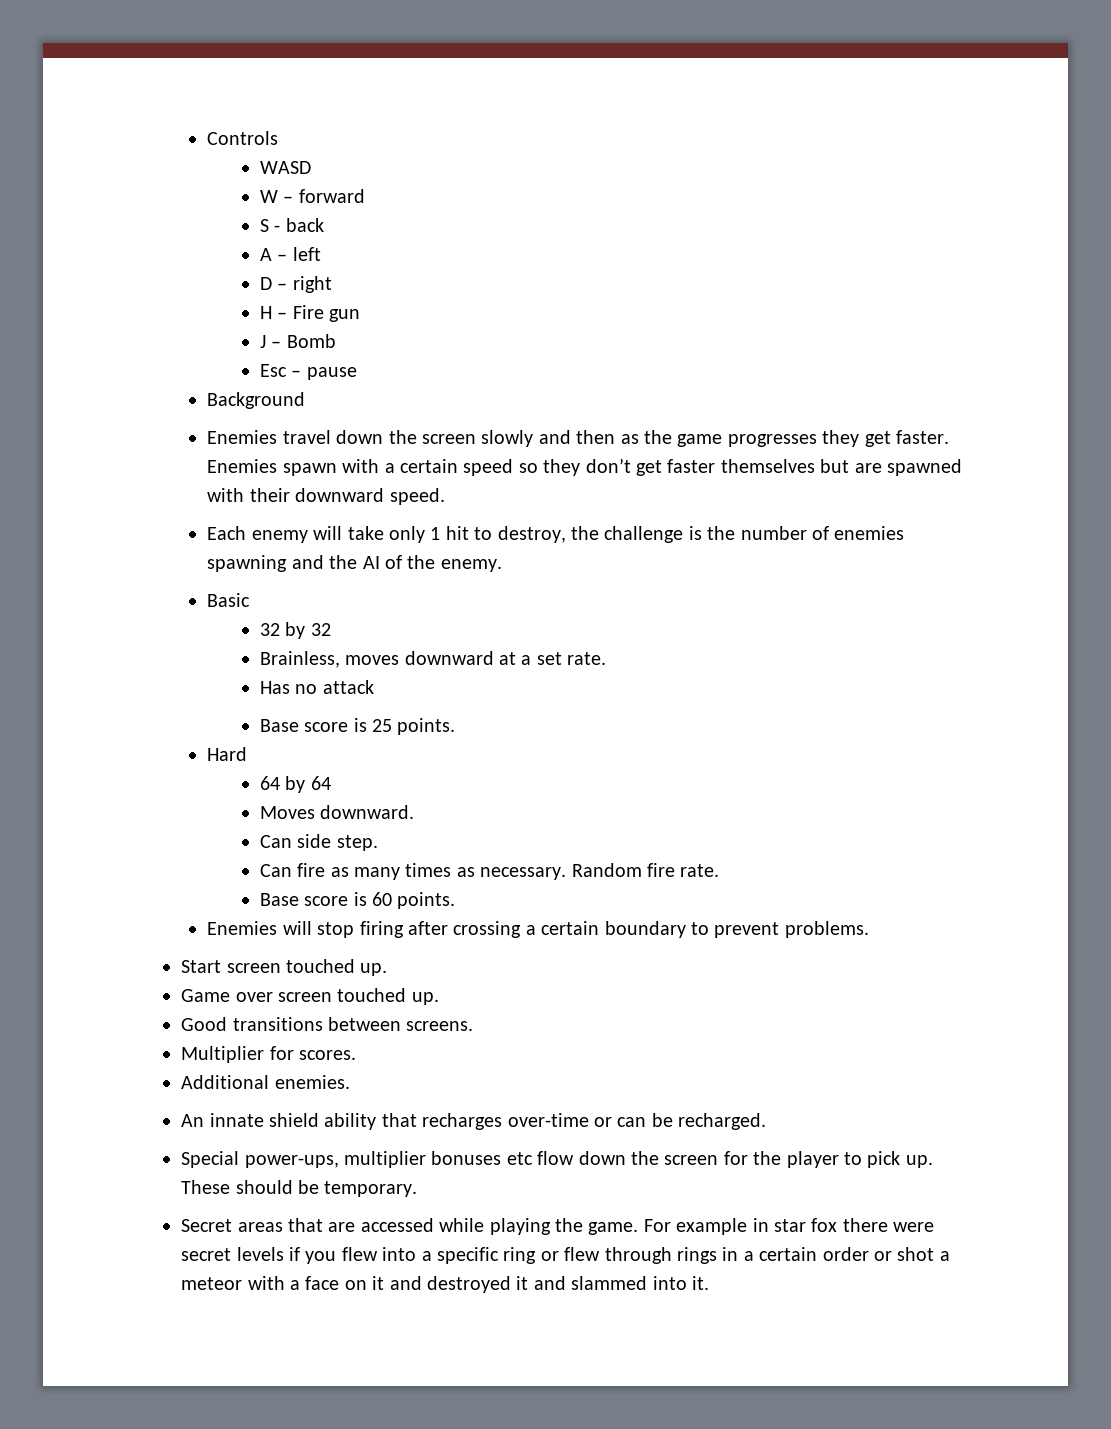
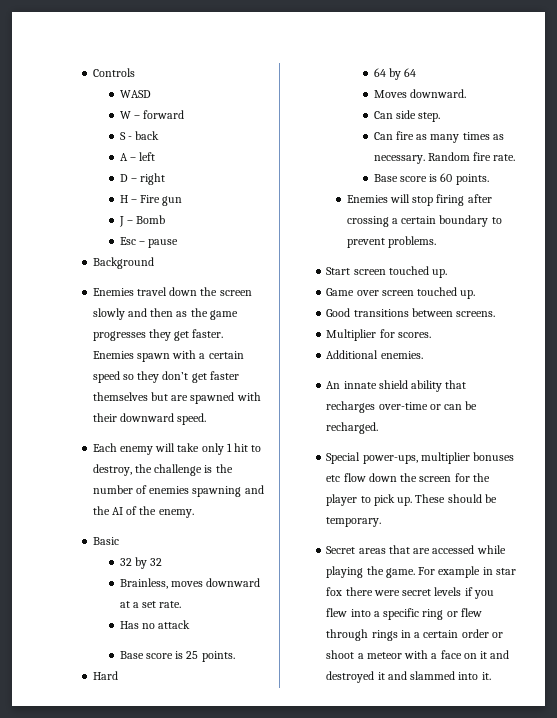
- For example in star fox there were secret levels if you flew into a specific ring or flew through rings in a certain order or shot a meteor with a face on it and destroyed it and slammed into it.
+ For example in star fox there were secret levels if you flew into a specific ring or flew through rings in a certain order or shoot a meteor with a face on it and destroyed it and slammed into it.

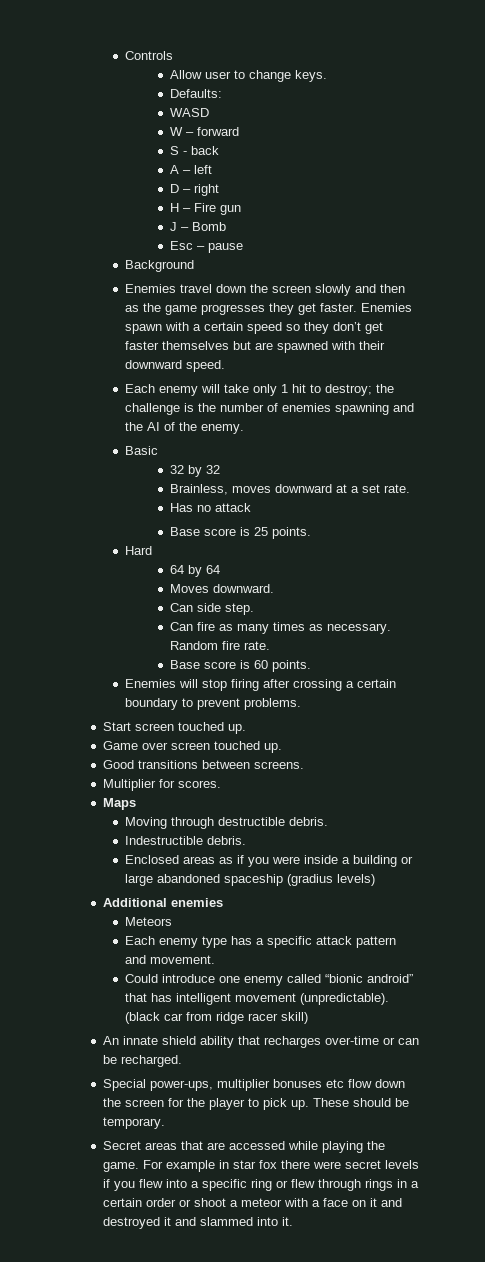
+ Allow user to change keys.
+ Defaults:
- Each enemy will take only 1 hit to destroy, the challenge is the number of enemies spawning and the AI of the enemy.
+ Each enemy will take only 1 hit to destroy; the challenge is the number of enemies spawning and the AI of the enemy.
- Additional enemies.
+ Maps
+ Moving through destructible debris.
+ Indestructible debris.
+ Enclosed areas as if you were inside a building or large abandoned spaceship (gradius levels)
+ Additional enemies
+ Meteors
+ Each enemy type has a specific attack pattern and movement.
+ Could introduce one enemy called “bionic android” that has intelligent movement (unpredictable). (black car from ridge racer skill)

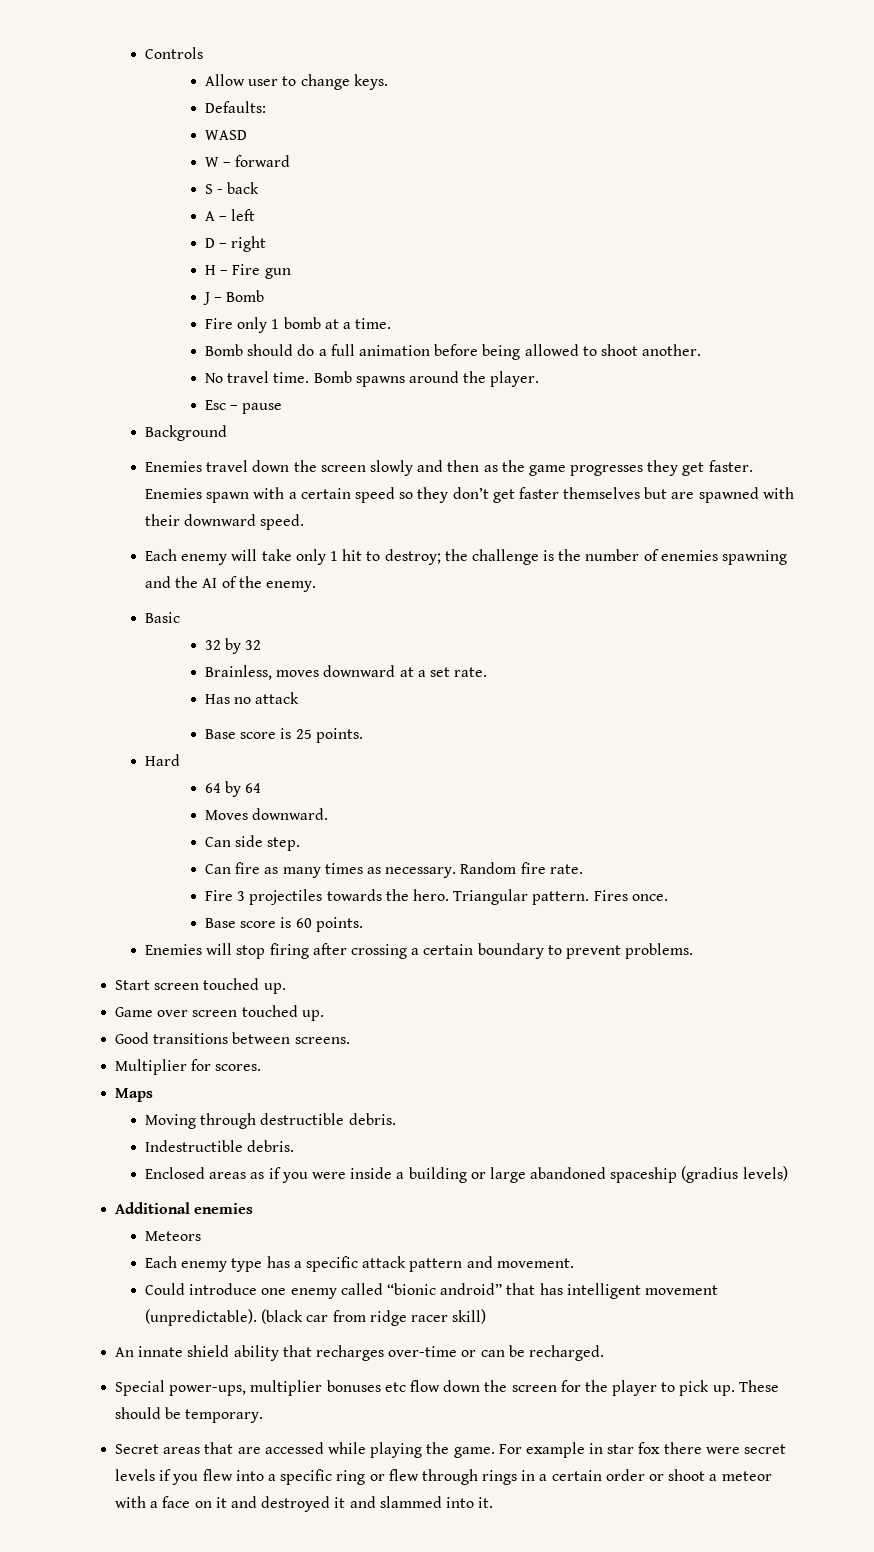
+ Fire only 1 bomb at a time.
+ Bomb should do a full animation before being allowed to shoot another.
+ No travel time. Bomb spawns around the player.
+ Fire 3 projectiles towards the hero. Triangular pattern. Fires once.

